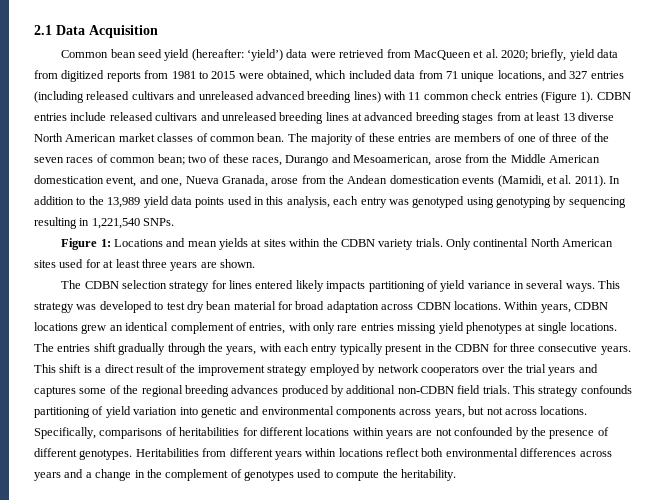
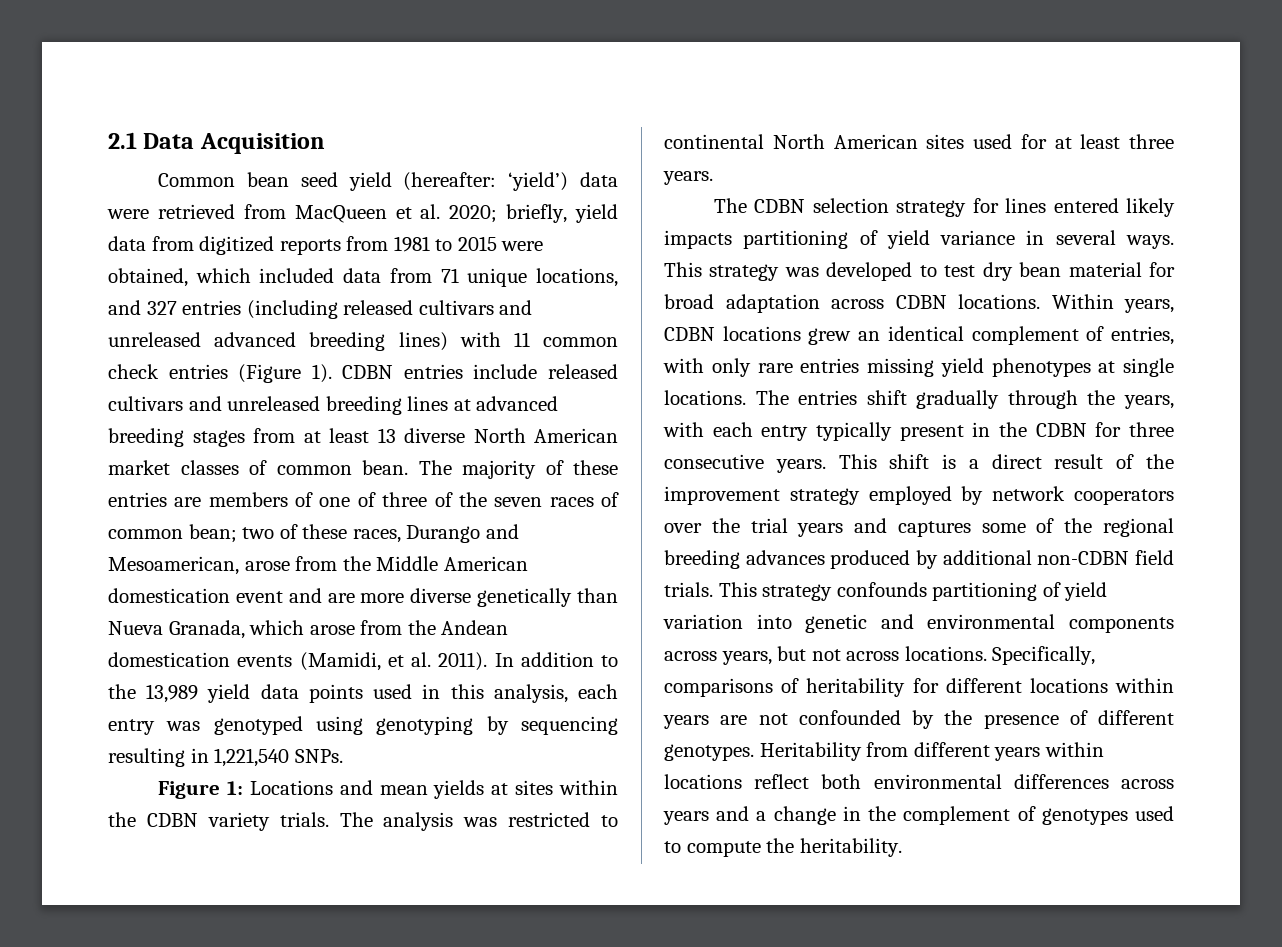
- The majority of these entries are members of one of three of the seven races of common bean; two of these races, Durango and Mesoamerican, arose from the Middle American domestication event, and one, Nueva Granada, arose from the Andean domestication events (Mamidi, et al. 2011).
+ The majority of these entries are members of one of three of the seven races of common bean; two of these races, Durango and Mesoamerican, arose from the Middle American domestication event and are more diverse genetically than Nueva Granada, which arose from the Andean domestication events (Mamidi, et al. 2011).
- Only continental North American sites used for at least three years are shown.
+ The analysis was restricted to continental North American sites used for at least three years.
- Specifically, comparisons of heritabilities for different locations within years are not confounded by the presence of different genotypes.
+ Specifically, comparisons of heritability for different locations within years are not confounded by the presence of different genotypes.
- Heritabilities from different years within locations reflect both environmental differences across years and a change in the complement of genotypes used to compute the heritability.
+ Heritability from different years within locations reflect both environmental differences across years and a change in the complement of genotypes used to compute the heritability.

